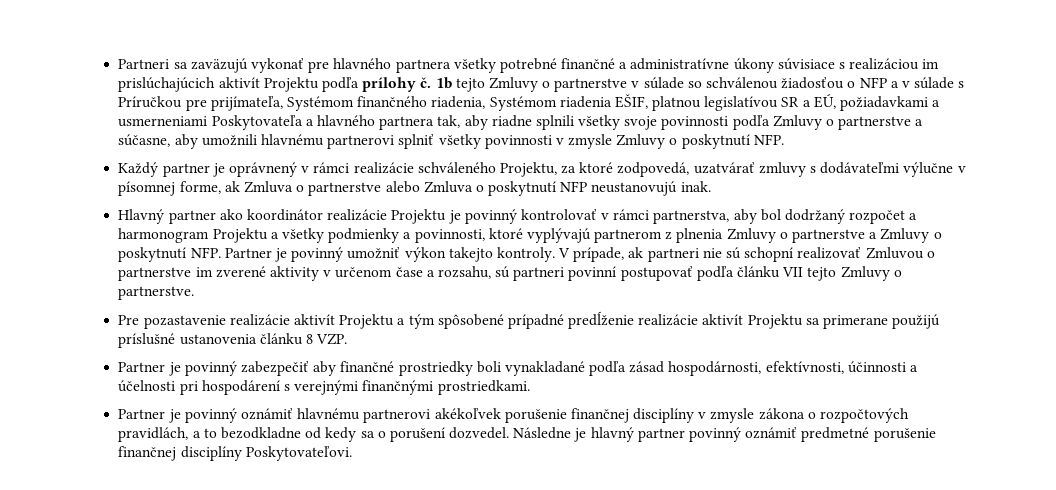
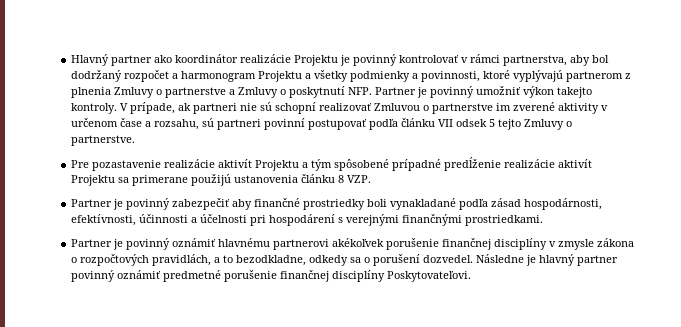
- Partneri sa zaväzujú vykonať pre hlavného partnera všetky potrebné finančné a administratívne úkony súvisiace s realizáciou im prislúchajúcich aktivít Projektu podľa prílohy č. 1b tejto Zmluvy o partnerstve v súlade so schválenou žiadosťou o NFP a v súlade s Príručkou pre prijímateľa, Systémom finančného riadenia, Systémom riadenia EŠIF, platnou legislatívou SR a EÚ, požiadavkami a usmerneniami Poskytovateľa a hlavného partnera tak, aby riadne splnili všetky svoje povinnosti podľa Zmluvy o partnerstve a súčasne, aby umožnili hlavnému partnerovi splniť všetky povinnosti v zmysle Zmluvy o poskytnutí NFP.
- Každý partner je oprávnený v rámci realizácie schváleného Projektu, za ktoré zodpovedá, uzatvárať zmluvy s dodávateľmi výlučne v písomnej forme, ak Zmluva o partnerstve alebo Zmluva o poskytnutí NFP neustanovujú inak.
- V prípade, ak partneri nie sú schopní realizovať Zmluvou o partnerstve im zverené aktivity v určenom čase a rozsahu, sú partneri povinní postupovať podľa článku VII tejto Zmluvy o partnerstve.
+ V prípade, ak partneri nie sú schopní realizovať Zmluvou o partnerstve im zverené aktivity v určenom čase a rozsahu, sú partneri povinní postupovať podľa článku VII odsek 5 tejto Zmluvy o partnerstve.
- Pre pozastavenie realizácie aktivít Projektu a tým spôsobené prípadné predĺženie realizácie aktivít Projektu sa primerane použijú príslušné ustanovenia článku 8 VZP.
+ Pre pozastavenie realizácie aktivít Projektu a tým spôsobené prípadné predĺženie realizácie aktivít Projektu sa primerane použijú ustanovenia článku 8 VZP.
- Partner je povinný oznámiť hlavnému partnerovi akékoľvek porušenie finančnej disciplíny v zmysle zákona o rozpočtových pravidlách, a to bezodkladne od kedy sa o porušení dozvedel.
+ Partner je povinný oznámiť hlavnému partnerovi akékoľvek porušenie finančnej disciplíny v zmysle zákona o rozpočtových pravidlách, a to bezodkladne, odkedy sa o porušení dozvedel.

